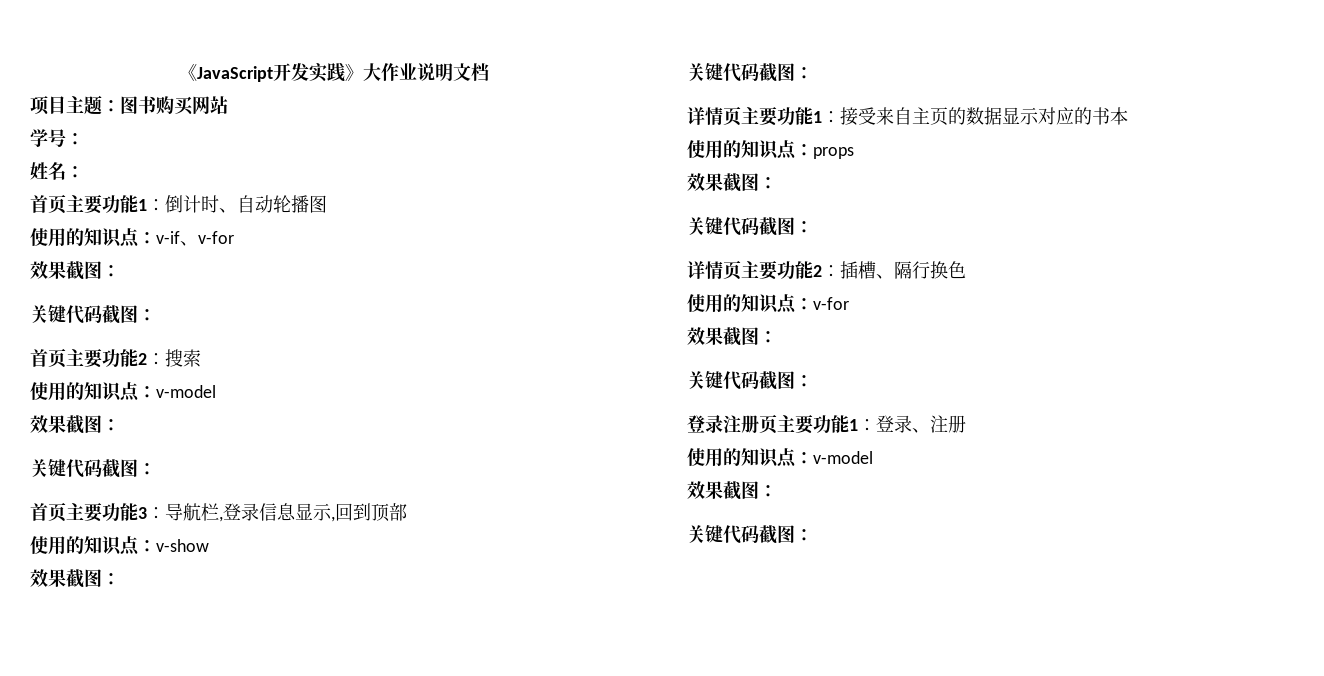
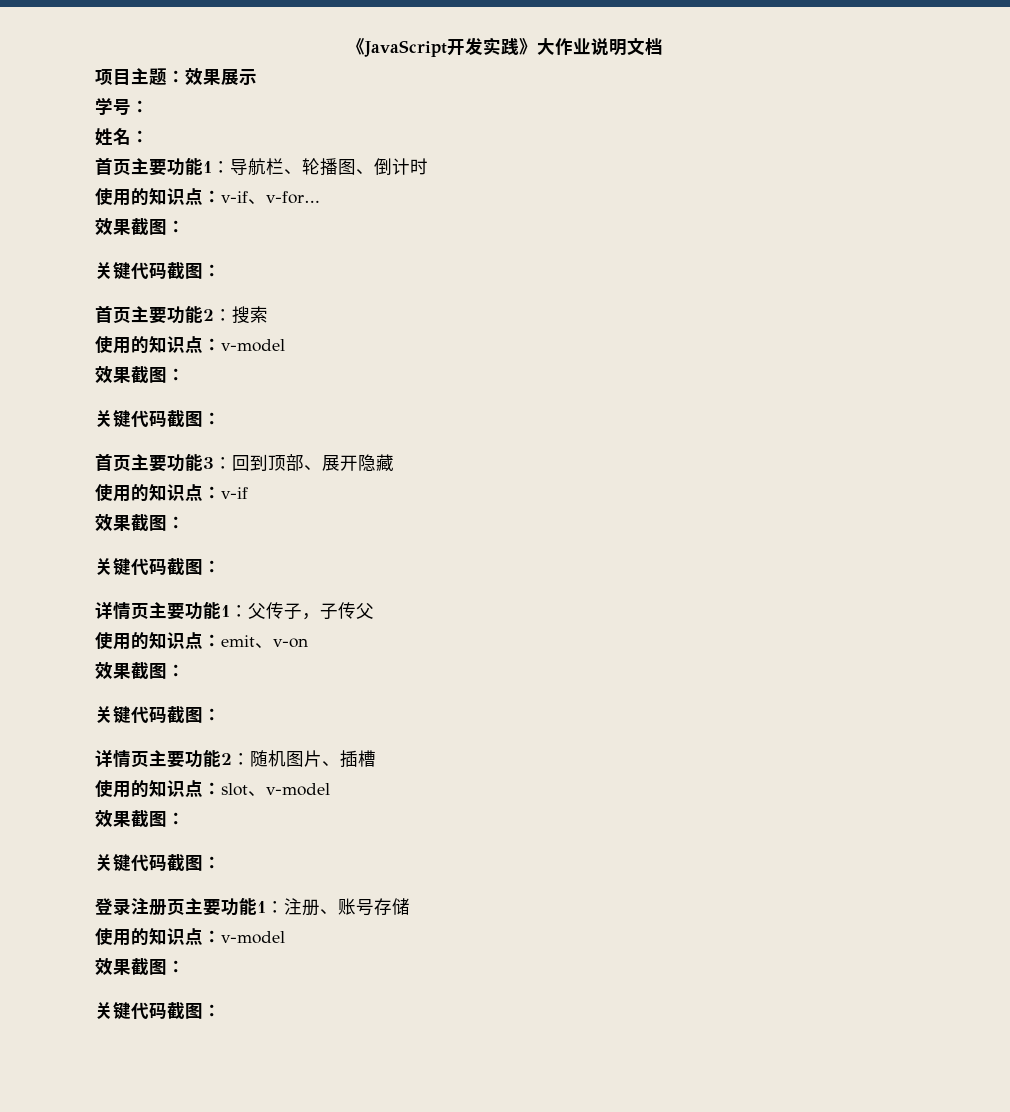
- 项目主题：图书购买网站
+ 项目主题：效果展示
- 首页主要功能1：倒计时、自动轮播图
+ 首页主要功能1：导航栏、轮播图、倒计时
- 使用的知识点：v-if、v-for
+ 使用的知识点：v-if、v-for…
- 首页主要功能3：导航栏,登录信息显示,回到顶部
- 使用的知识点：v-show
+ 首页主要功能3：回到顶部、展开隐藏
+ 使用的知识点：v-if
- 详情页主要功能1：接受来自主页的数据显示对应的书本
- 使用的知识点：props
+ 详情页主要功能1：父传子，子传父
+ 使用的知识点：emit、v-on
- 详情页主要功能2：插槽、隔行换色
- 使用的知识点：v-for
+ 详情页主要功能2：随机图片、插槽
+ 使用的知识点：slot、v-model
- 登录注册页主要功能1：登录、注册
+ 登录注册页主要功能1：注册、账号存储

